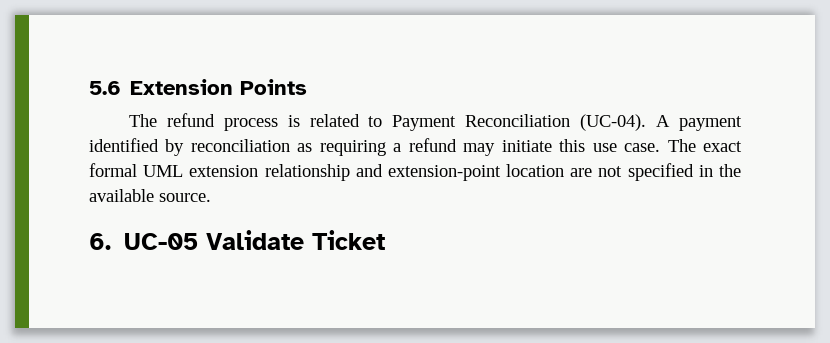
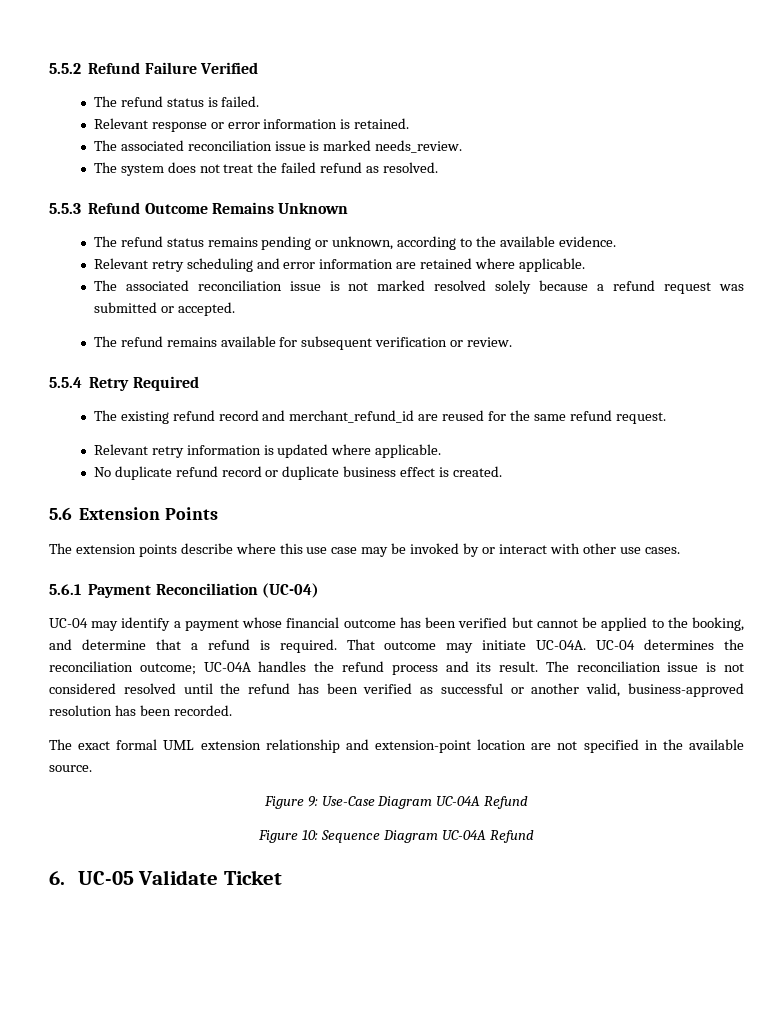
+ 5.5.2 Refund Failure Verified
+ The refund status is failed.
+ Relevant response or error information is retained.
+ The associated reconciliation issue is marked needs_review.
+ The system does not treat the failed refund as resolved.
+ 5.5.3 Refund Outcome Remains Unknown
+ The refund status remains pending or unknown, according to the available evidence.
+ Relevant retry scheduling and error information are retained where applicable.
+ The associated reconciliation issue is not marked resolved solely because a refund request was submitted or accepted.
+ The refund remains available for subsequent verification or review.
+ 5.5.4 Retry Required
+ The existing refund record and merchant_refund_id are reused for the same refund request.
+ Relevant retry information is updated where applicable.
+ No duplicate refund record or duplicate business effect is created.
  5.6 Extension Points
- The refund process is related to Payment Reconciliation (UC-04). A payment identified by reconciliation as requiring a refund may initiate this use case. The exact formal UML extension relationship and extension-point location are not specified in the available source.
+ The extension points describe where this use case may be invoked by or interact with other use cases.
+ 5.6.1 Payment Reconciliation (UC-04)
+ UC-04 may identify a payment whose financial outcome has been verified but cannot be applied to the booking, and determine that a refund is required. That outcome may initiate UC-04A. UC-04 determines the reconciliation outcome; UC-04A handles the refund process and its result. The reconciliation issue is not considered resolved until the refund has been verified as successful or another valid, business-approved resolution has been recorded.
+ The exact formal UML extension relationship and extension-point location are not specified in the available source.
+ Figure 9: Use-Case Diagram UC-04A Refund
+ Figure 10: Sequence Diagram UC-04A Refund

